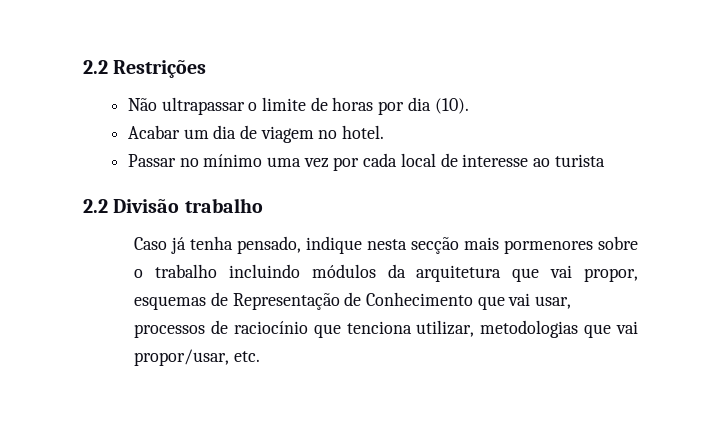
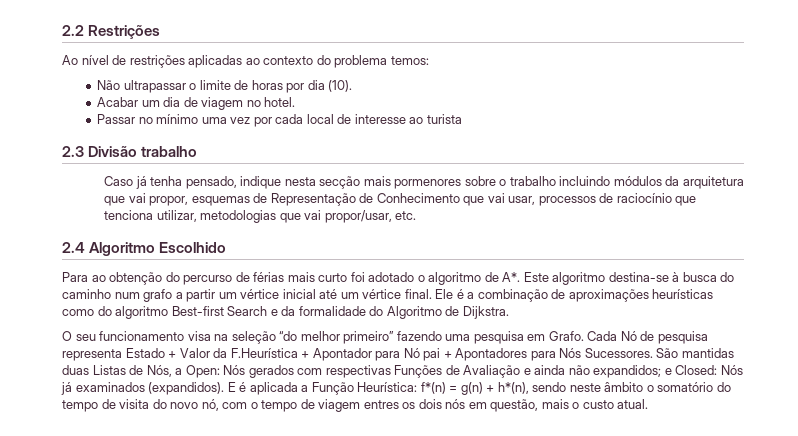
+ Ao nível de restrições aplicadas ao contexto do problema temos:
- 2.2 Divisão trabalho
+ 2.3 Divisão trabalho
+ 2.4 Algoritmo Escolhido
+ Para ao obtenção do percurso de férias mais curto foi adotado o algoritmo de A*. Este algoritmo destina-se à busca do caminho num grafo a partir um vértice inicial até um vértice final. Ele é a combinação de aproximações heurísticas como do algoritmo Best-first Search e da formalidade do Algoritmo de Dijkstra.
+ O seu funcionamento visa na seleção “do melhor primeiro” fazendo uma pesquisa em Grafo. Cada Nó de pesquisa representa Estado + Valor da F.Heurística + Apontador para Nó pai + Apontadores para Nós Sucessores. São mantidas duas Listas de Nós, a Open: Nós gerados com respectivas Funções de Avaliação e ainda não expandidos; e Closed: Nós já examinados (expandidos). E é aplicada a Função Heurística: f*(n) = g(n) + h*(n), sendo neste âmbito o somatório do tempo de visita do novo nó, com o tempo de viagem entres os dois nós em questão, mais o custo atual.

